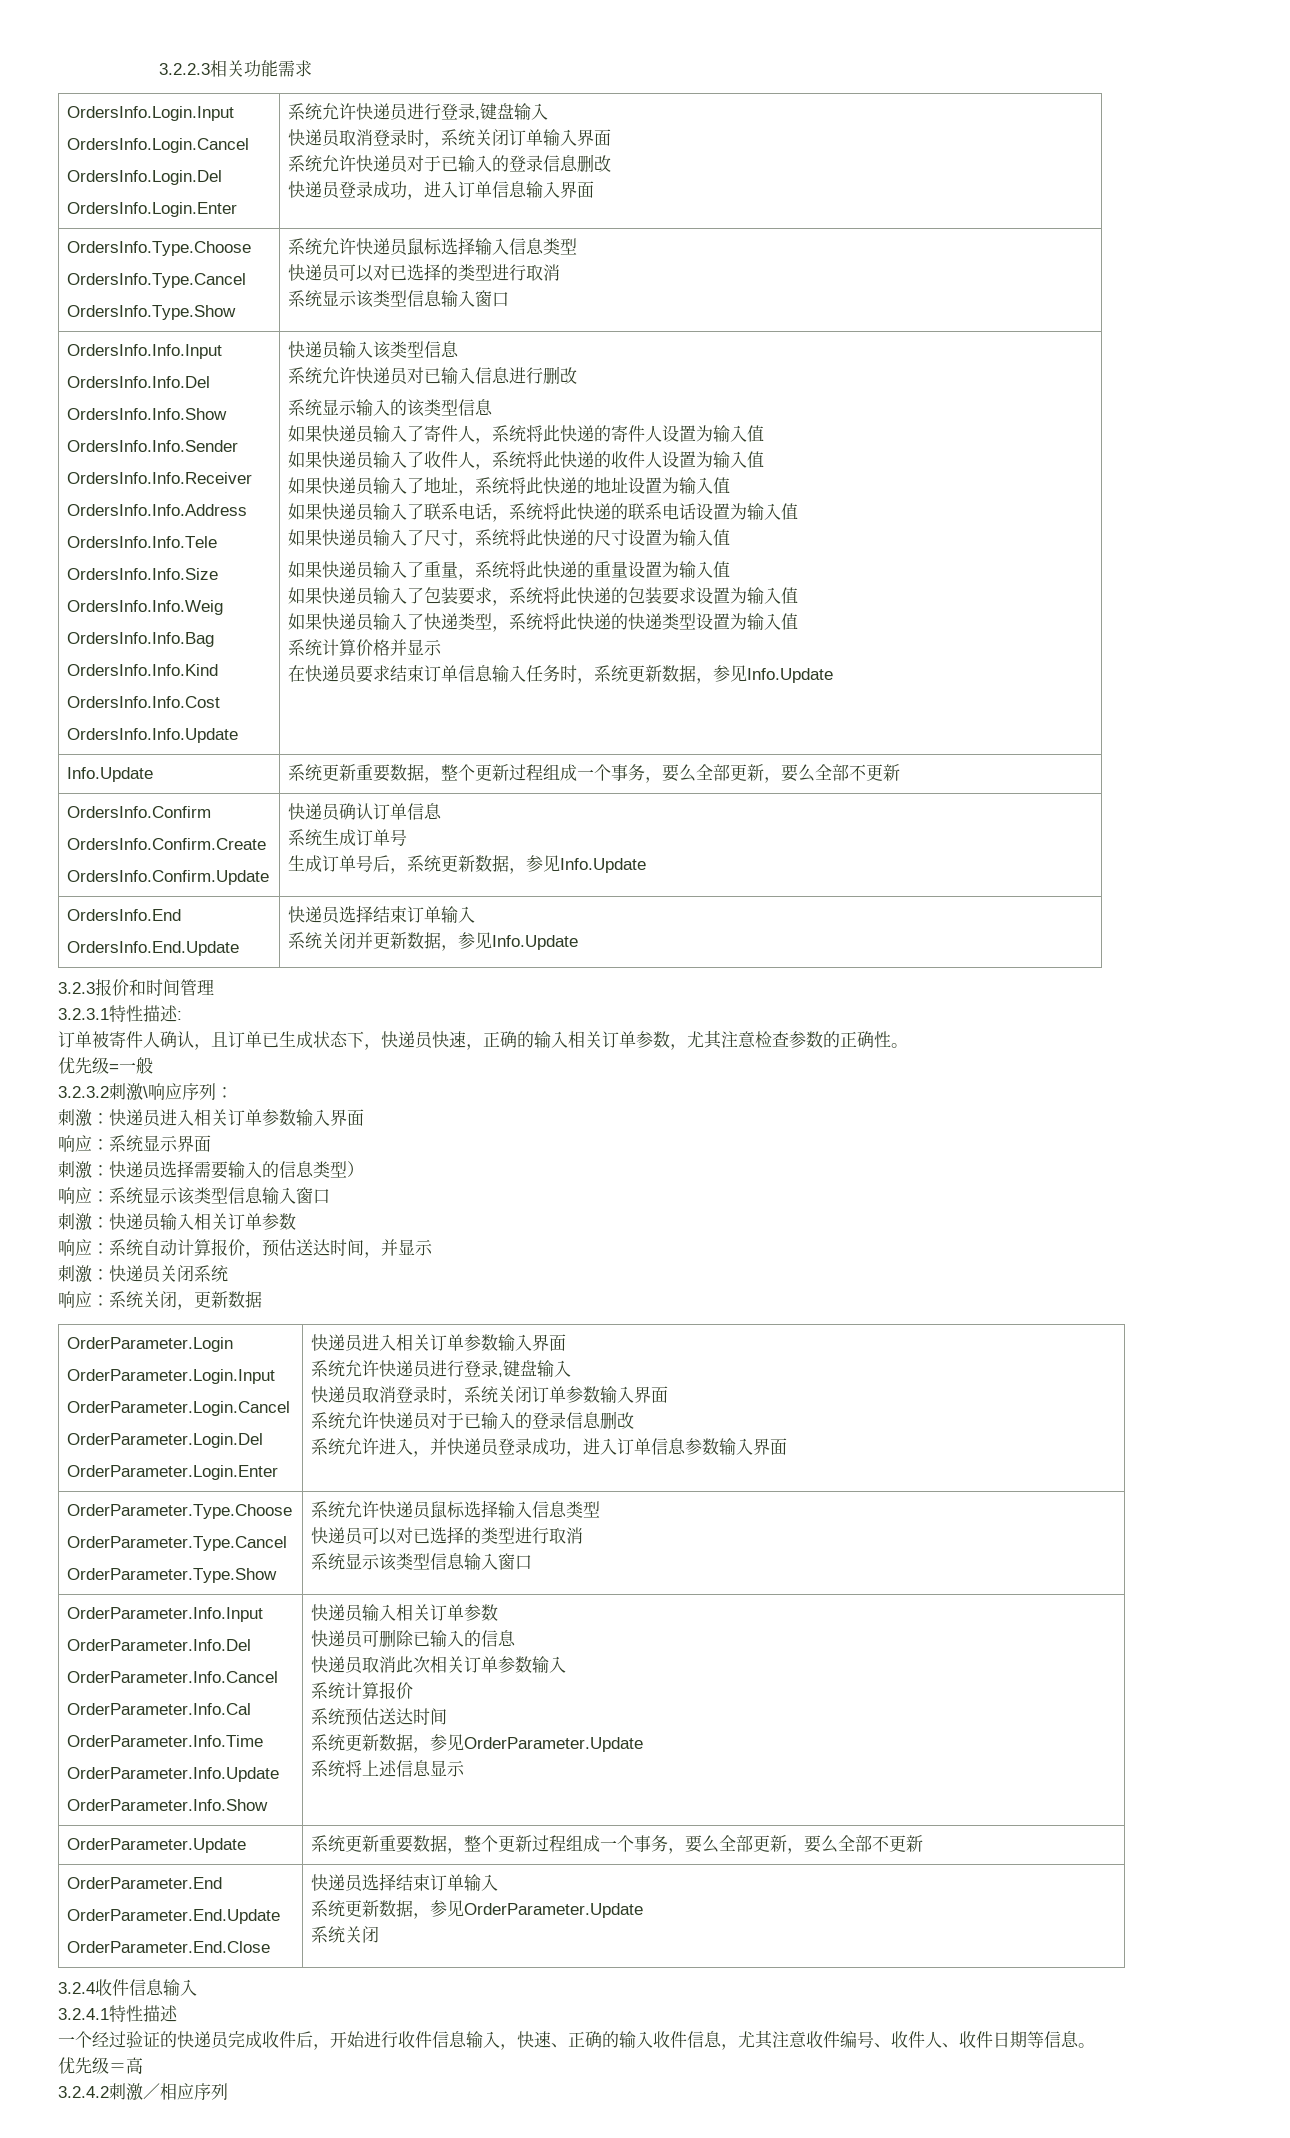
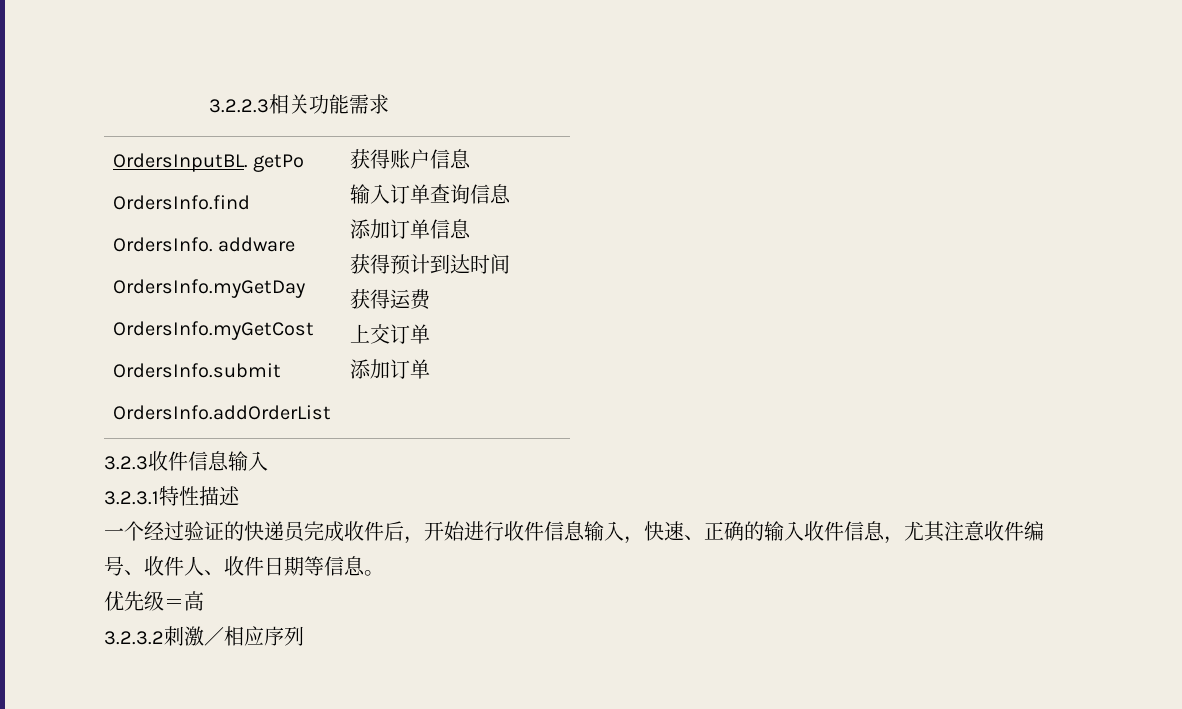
- OrdersInfo.Login.Input
- OrdersInfo.Login.Cancel
- OrdersInfo.Login.Del
- OrdersInfo.Login.Enter | 系统允许快递员进行登录,键盘输入
- 快递员取消登录时，系统关闭订单输入界面
- 系统允许快递员对于已输入的登录信息删改
- 快递员登录成功，进入订单信息输入界面
- OrdersInfo.Type.Choose
- OrdersInfo.Type.Cancel
- OrdersInfo.Type.Show | 系统允许快递员鼠标选择输入信息类型
- 快递员可以对已选择的类型进行取消
- 系统显示该类型信息输入窗口
- OrdersInfo.Info.Input
- OrdersInfo.Info.Del
- OrdersInfo.Info.Show
- OrdersInfo.Info.Sender
- OrdersInfo.Info.Receiver
- OrdersInfo.Info.Address
- OrdersInfo.Info.Tele
- OrdersInfo.Info.Size
- OrdersInfo.Info.Weig
- OrdersInfo.Info.Bag
- OrdersInfo.Info.Kind
- OrdersInfo.Info.Cost
- OrdersInfo.Info.Update | 快递员输入该类型信息
- 系统允许快递员对已输入信息进行删改
- 系统显示输入的该类型信息
- 如果快递员输入了寄件人，系统将此快递的寄件人设置为输入值
- 如果快递员输入了收件人，系统将此快递的收件人设置为输入值
- 如果快递员输入了地址，系统将此快递的地址设置为输入值
- 如果快递员输入了联系电话，系统将此快递的联系电话设置为输入值
- 如果快递员输入了尺寸，系统将此快递的尺寸设置为输入值
- 如果快递员输入了重量，系统将此快递的重量设置为输入值
- 如果快递员输入了包装要求，系统将此快递的包装要求设置为输入值
- 如果快递员输入了快递类型，系统将此快递的快递类型设置为输入值
- 系统计算价格并显示
- 在快递员要求结束订单信息输入任务时，系统更新数据，参见Info.Update
- Info.Update | 系统更新重要数据，整个更新过程组成一个事务，要么全部更新，要么全部不更新
- OrdersInfo.Confirm
- OrdersInfo.Confirm.Create
- OrdersInfo.Confirm.Update | 快递员确认订单信息
- 系统生成订单号
- 生成订单号后，系统更新数据，参见Info.Update
- OrdersInfo.End
- OrdersInfo.End.Update | 快递员选择结束订单输入
- 系统关闭并更新数据，参见Info.Update
- 3.2.3报价和时间管理
- 3.2.3.1特性描述:
- 订单被寄件人确认，且订单已生成状态下，快递员快速，正确的输入相关订单参数，尤其注意检查参数的正确性。
- 优先级=一般
- 3.2.3.2刺激\响应序列：
- 刺激：快递员进入相关订单参数输入界面
- 响应：系统显示界面
- 刺激：快递员选择需要输入的信息类型）
- 响应：系统显示该类型信息输入窗口
- 刺激：快递员输入相关订单参数
- 响应：系统自动计算报价，预估送达时间，并显示
- 刺激：快递员关闭系统
- 响应：系统关闭，更新数据
- OrderParameter.Login
- OrderParameter.Login.Input
- OrderParameter.Login.Cancel
- OrderParameter.Login.Del
- OrderParameter.Login.Enter | 快递员进入相关订单参数输入界面
- 系统允许快递员进行登录,键盘输入
- 快递员取消登录时，系统关闭订单参数输入界面
- 系统允许快递员对于已输入的登录信息删改
- 系统允许进入，并快递员登录成功，进入订单信息参数输入界面
- OrderParameter.Type.Choose
- OrderParameter.Type.Cancel
- OrderParameter.Type.Show | 系统允许快递员鼠标选择输入信息类型
- 快递员可以对已选择的类型进行取消
- 系统显示该类型信息输入窗口
- OrderParameter.Info.Input
- OrderParameter.Info.Del
- OrderParameter.Info.Cancel
- OrderParameter.Info.Cal
- OrderParameter.Info.Time
- OrderParameter.Info.Update
- OrderParameter.Info.Show | 快递员输入相关订单参数
- 快递员可删除已输入的信息
- 快递员取消此次相关订单参数输入
- 系统计算报价
- 系统预估送达时间
- 系统更新数据，参见OrderParameter.Update
- 系统将上述信息显示
- OrderParameter.Update | 系统更新重要数据，整个更新过程组成一个事务，要么全部更新，要么全部不更新
- OrderParameter.End
- OrderParameter.End.Update
- OrderParameter.End.Close | 快递员选择结束订单输入
- 系统更新数据，参见OrderParameter.Update
- 系统关闭
- 3.2.4收件信息输入
+ OrdersInputBL. getPo
+ OrdersInfo.find
+ OrdersInfo. addware
+ OrdersInfo.myGetDay
+ OrdersInfo.myGetCost
+ OrdersInfo.submit
+ OrdersInfo.addOrderList | 获得账户信息
+ 输入订单查询信息
+ 添加订单信息
+ 获得预计到达时间
+ 获得运费
+ 上交订单
+ 添加订单
+ 3.2.3收件信息输入
- 3.2.4.1特性描述
+ 3.2.3.1特性描述
- 3.2.4.2刺激／相应序列
+ 3.2.3.2刺激／相应序列

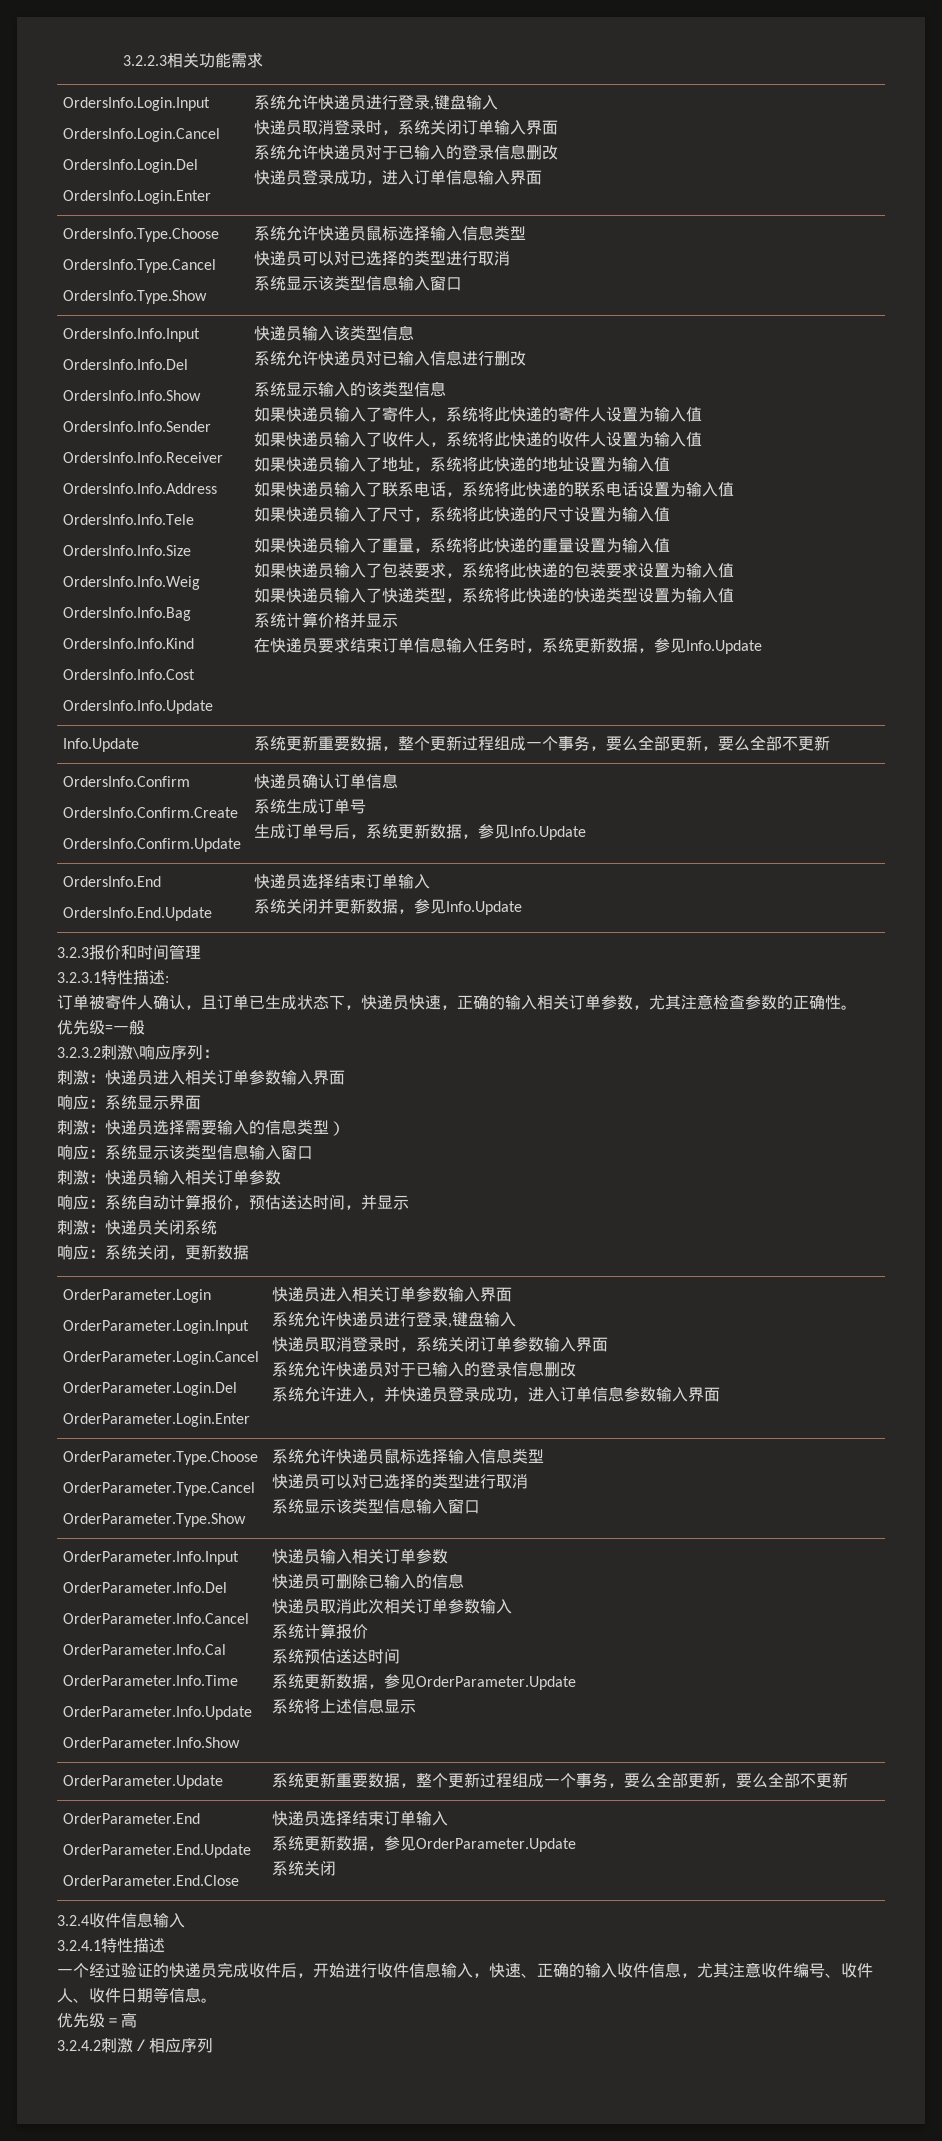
- OrdersInputBL. getPo
- OrdersInfo.find
- OrdersInfo. addware
- OrdersInfo.myGetDay
- OrdersInfo.myGetCost
- OrdersInfo.submit
- OrdersInfo.addOrderList | 获得账户信息
- 输入订单查询信息
- 添加订单信息
- 获得预计到达时间
- 获得运费
- 上交订单
- 添加订单
- 3.2.3收件信息输入
+ OrdersInfo.Login.Input
+ OrdersInfo.Login.Cancel
+ OrdersInfo.Login.Del
+ OrdersInfo.Login.Enter | 系统允许快递员进行登录,键盘输入
+ 快递员取消登录时，系统关闭订单输入界面
+ 系统允许快递员对于已输入的登录信息删改
+ 快递员登录成功，进入订单信息输入界面
+ OrdersInfo.Type.Choose
+ OrdersInfo.Type.Cancel
+ OrdersInfo.Type.Show | 系统允许快递员鼠标选择输入信息类型
+ 快递员可以对已选择的类型进行取消
+ 系统显示该类型信息输入窗口
+ OrdersInfo.Info.Input
+ OrdersInfo.Info.Del
+ OrdersInfo.Info.Show
+ OrdersInfo.Info.Sender
+ OrdersInfo.Info.Receiver
+ OrdersInfo.Info.Address
+ OrdersInfo.Info.Tele
+ OrdersInfo.Info.Size
+ OrdersInfo.Info.Weig
+ OrdersInfo.Info.Bag
+ OrdersInfo.Info.Kind
+ OrdersInfo.Info.Cost
+ OrdersInfo.Info.Update | 快递员输入该类型信息
+ 系统允许快递员对已输入信息进行删改
+ 系统显示输入的该类型信息
+ 如果快递员输入了寄件人，系统将此快递的寄件人设置为输入值
+ 如果快递员输入了收件人，系统将此快递的收件人设置为输入值
+ 如果快递员输入了地址，系统将此快递的地址设置为输入值
+ 如果快递员输入了联系电话，系统将此快递的联系电话设置为输入值
+ 如果快递员输入了尺寸，系统将此快递的尺寸设置为输入值
+ 如果快递员输入了重量，系统将此快递的重量设置为输入值
+ 如果快递员输入了包装要求，系统将此快递的包装要求设置为输入值
+ 如果快递员输入了快递类型，系统将此快递的快递类型设置为输入值
+ 系统计算价格并显示
+ 在快递员要求结束订单信息输入任务时，系统更新数据，参见Info.Update
+ Info.Update | 系统更新重要数据，整个更新过程组成一个事务，要么全部更新，要么全部不更新
+ OrdersInfo.Confirm
+ OrdersInfo.Confirm.Create
+ OrdersInfo.Confirm.Update | 快递员确认订单信息
+ 系统生成订单号
+ 生成订单号后，系统更新数据，参见Info.Update
+ OrdersInfo.End
+ OrdersInfo.End.Update | 快递员选择结束订单输入
+ 系统关闭并更新数据，参见Info.Update
+ 3.2.3报价和时间管理
+ 3.2.3.1特性描述:
+ 订单被寄件人确认，且订单已生成状态下，快递员快速，正确的输入相关订单参数，尤其注意检查参数的正确性。
+ 优先级=一般
+ 3.2.3.2刺激\响应序列：
+ 刺激：快递员进入相关订单参数输入界面
+ 响应：系统显示界面
+ 刺激：快递员选择需要输入的信息类型）
+ 响应：系统显示该类型信息输入窗口
+ 刺激：快递员输入相关订单参数
+ 响应：系统自动计算报价，预估送达时间，并显示
+ 刺激：快递员关闭系统
+ 响应：系统关闭，更新数据
+ OrderParameter.Login
+ OrderParameter.Login.Input
+ OrderParameter.Login.Cancel
+ OrderParameter.Login.Del
+ OrderParameter.Login.Enter | 快递员进入相关订单参数输入界面
+ 系统允许快递员进行登录,键盘输入
+ 快递员取消登录时，系统关闭订单参数输入界面
+ 系统允许快递员对于已输入的登录信息删改
+ 系统允许进入，并快递员登录成功，进入订单信息参数输入界面
+ OrderParameter.Type.Choose
+ OrderParameter.Type.Cancel
+ OrderParameter.Type.Show | 系统允许快递员鼠标选择输入信息类型
+ 快递员可以对已选择的类型进行取消
+ 系统显示该类型信息输入窗口
+ OrderParameter.Info.Input
+ OrderParameter.Info.Del
+ OrderParameter.Info.Cancel
+ OrderParameter.Info.Cal
+ OrderParameter.Info.Time
+ OrderParameter.Info.Update
+ OrderParameter.Info.Show | 快递员输入相关订单参数
+ 快递员可删除已输入的信息
+ 快递员取消此次相关订单参数输入
+ 系统计算报价
+ 系统预估送达时间
+ 系统更新数据，参见OrderParameter.Update
+ 系统将上述信息显示
+ OrderParameter.Update | 系统更新重要数据，整个更新过程组成一个事务，要么全部更新，要么全部不更新
+ OrderParameter.End
+ OrderParameter.End.Update
+ OrderParameter.End.Close | 快递员选择结束订单输入
+ 系统更新数据，参见OrderParameter.Update
+ 系统关闭
+ 3.2.4收件信息输入
- 3.2.3.1特性描述
+ 3.2.4.1特性描述
- 3.2.3.2刺激／相应序列
+ 3.2.4.2刺激／相应序列

